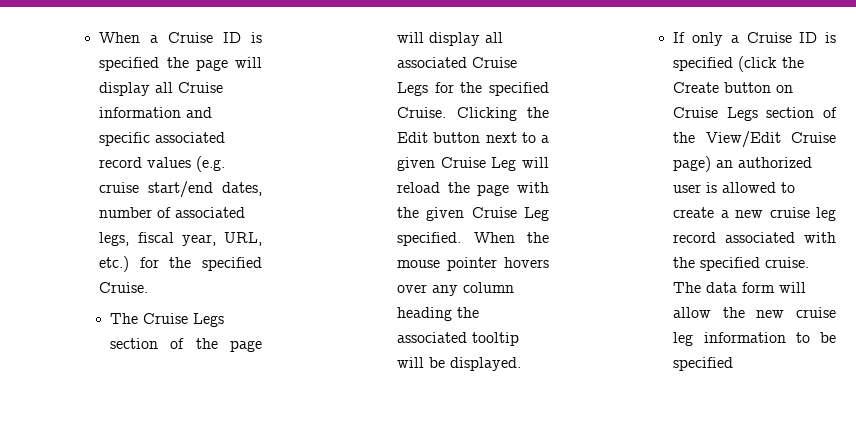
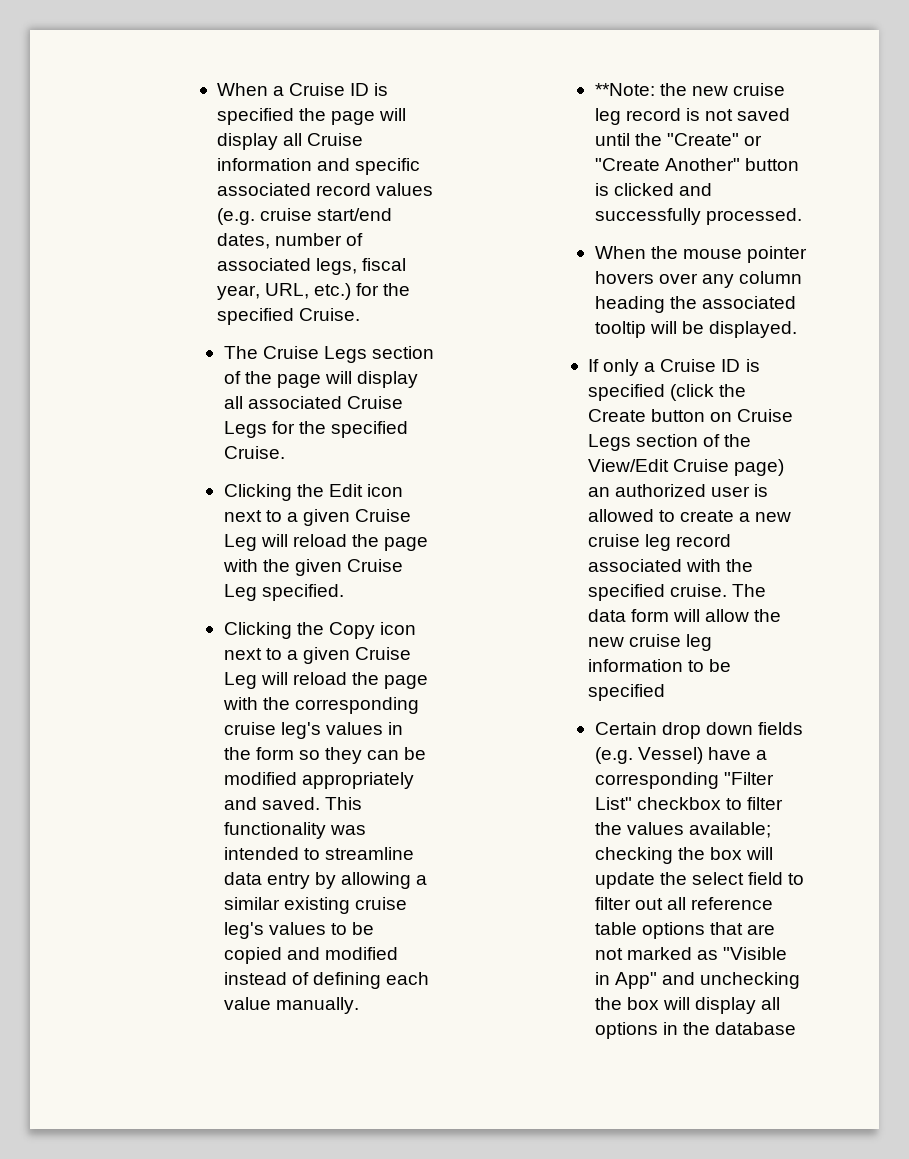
- The Cruise Legs section of the page will display all associated Cruise Legs for the specified Cruise. Clicking the Edit button next to a given Cruise Leg will reload the page with the given Cruise Leg specified. When the mouse pointer hovers over any column heading the associated tooltip will be displayed.
+ The Cruise Legs section of the page will display all associated Cruise Legs for the specified Cruise.
+ Clicking the Edit icon next to a given Cruise Leg will reload the page with the given Cruise Leg specified.
+ Clicking the Copy icon next to a given Cruise Leg will reload the page with the corresponding cruise leg's values in the form so they can be modified appropriately and saved. This functionality was intended to streamline data entry by allowing a similar existing cruise leg's values to be copied and modified instead of defining each value manually.
+ **Note: the new cruise leg record is not saved until the "Create" or "Create Another" button is clicked and successfully processed.
+ When the mouse pointer hovers over any column heading the associated tooltip will be displayed.
+ Certain drop down fields (e.g. Vessel) have a corresponding "Filter List" checkbox to filter the values available; checking the box will update the select field to filter out all reference table options that are not marked as "Visible in App" and unchecking the box will display all options in the database

